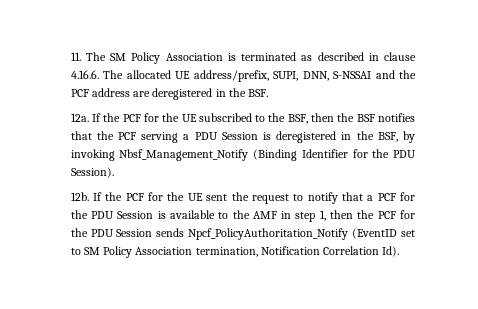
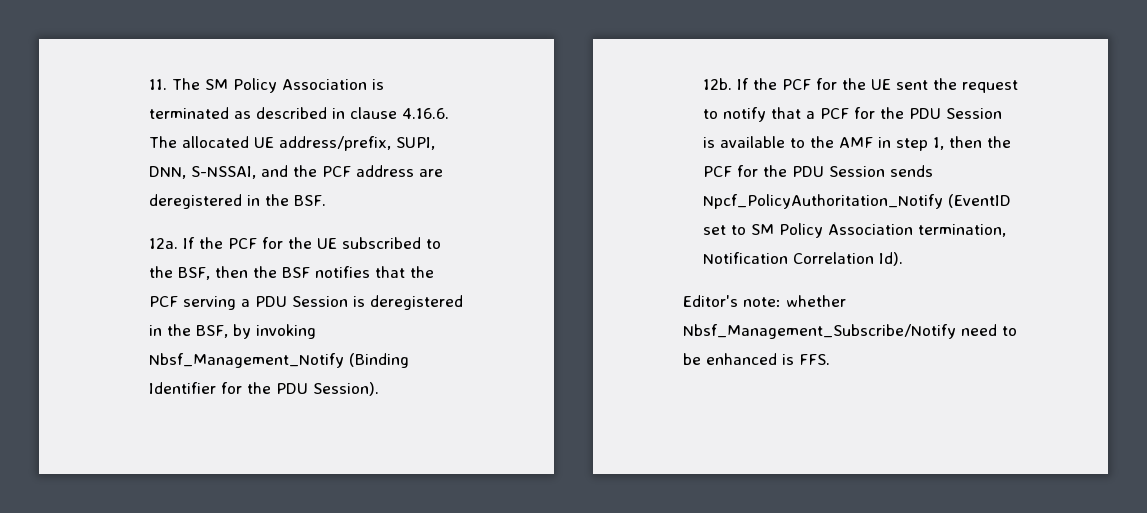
- 11. The SM Policy Association is terminated as described in clause 4.16.6. The allocated UE address/prefix, SUPI, DNN, S-NSSAI and the PCF address are deregistered in the BSF.
+ 11. The SM Policy Association is terminated as described in clause 4.16.6. The allocated UE address/prefix, SUPI, DNN, S-NSSAI, and the PCF address are deregistered in the BSF.
+ Editor's note: whether Nbsf_Management_Subscribe/Notify need to be enhanced is FFS.

